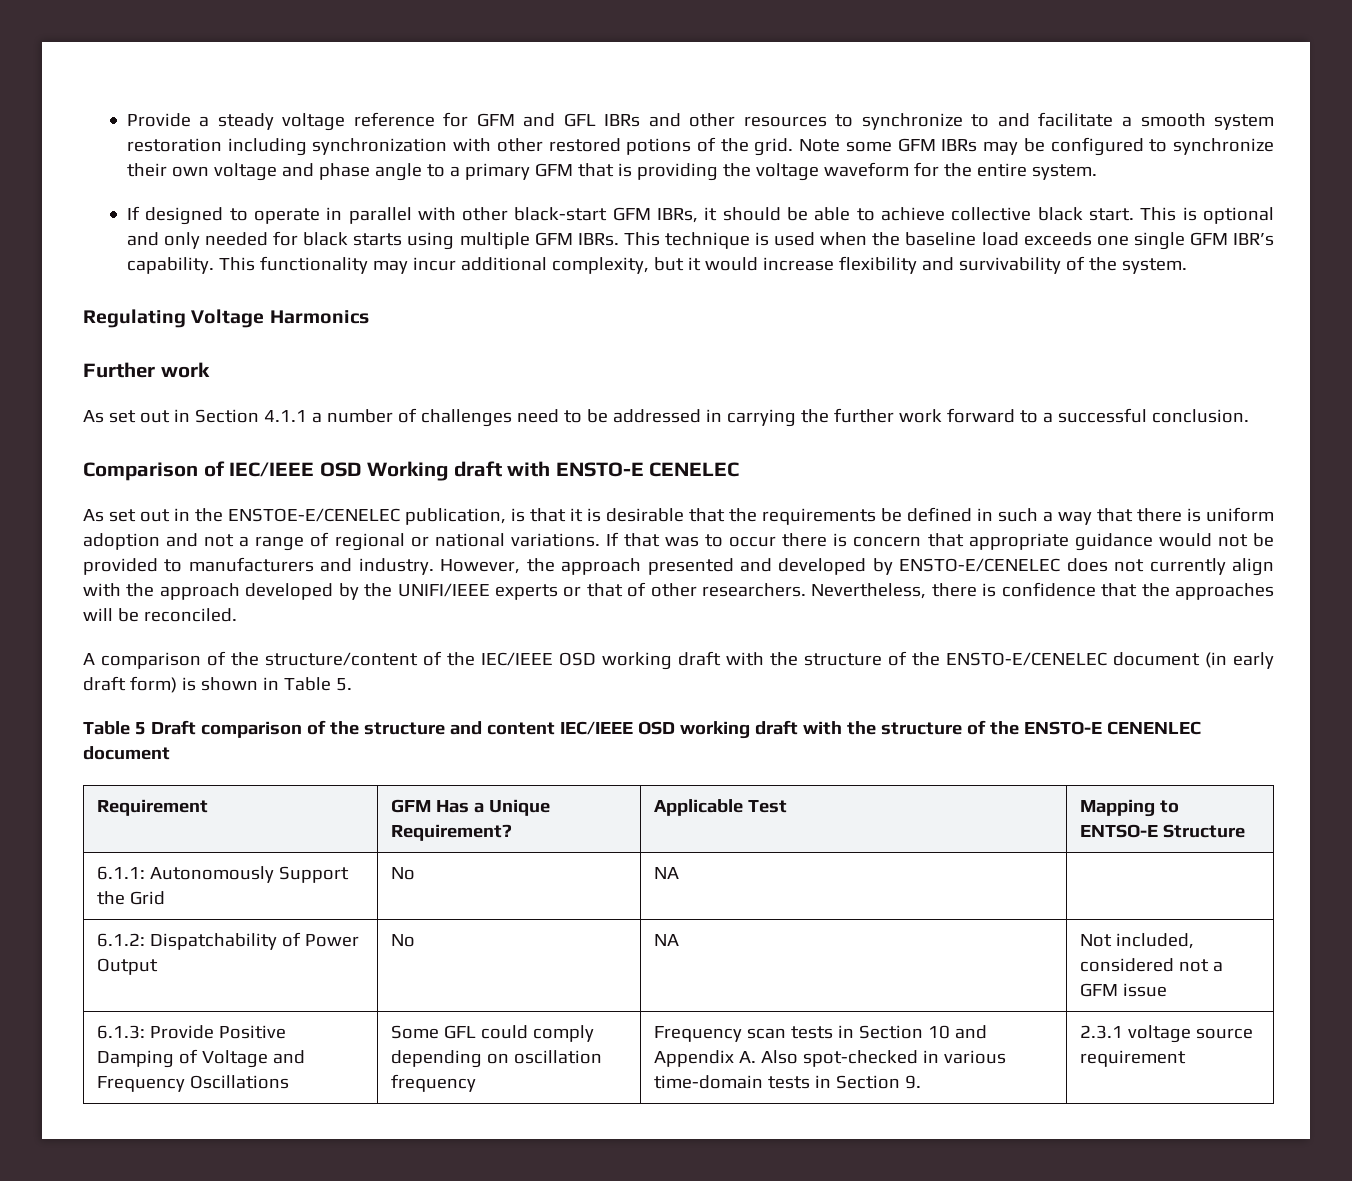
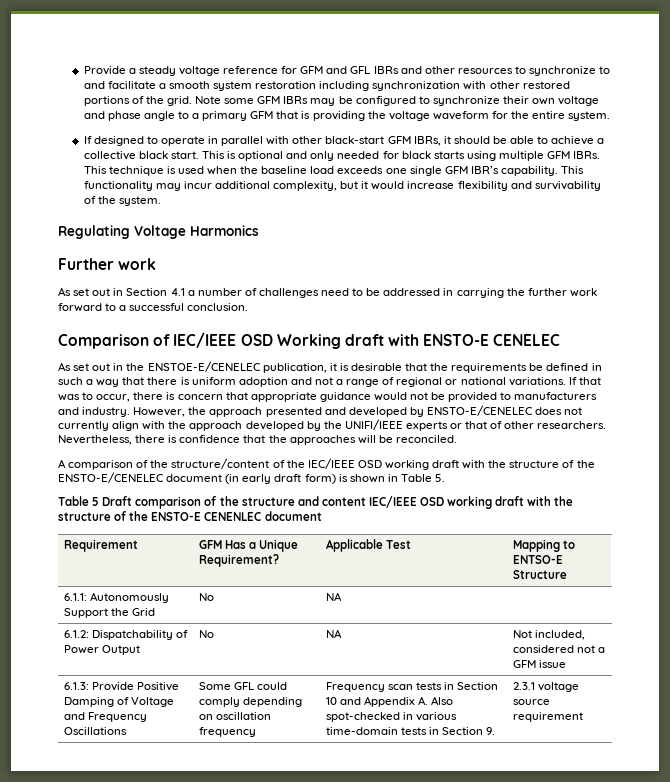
- Provide a steady voltage reference for GFM and GFL IBRs and other resources to synchronize to and facilitate a smooth system restoration including synchronization with other restored potions of the grid.
+ Provide a steady voltage reference for GFM and GFL IBRs and other resources to synchronize to and facilitate a smooth system restoration including synchronization with other restored portions of the grid.
- If designed to operate in parallel with other black-start GFM IBRs, it should be able to achieve collective black start.
+ If designed to operate in parallel with other black-start GFM IBRs, it should be able to achieve a collective black start.
- As set out in Section 4.1.1 a number of challenges need to be addressed in carrying the further work forward to a successful conclusion.
+ As set out in Section 4.1 a number of challenges need to be addressed in carrying the further work forward to a successful conclusion.
- As set out in the ENSTOE-E/CENELEC publication, is that it is desirable that the requirements be defined in such a way that there is uniform adoption and not a range of regional or national variations.
+ As set out in the ENSTOE-E/CENELEC publication, it is desirable that the requirements be defined in such a way that there is uniform adoption and not a range of regional or national variations.
- If that was to occur there is concern that appropriate guidance would not be provided to manufacturers and industry.
+ If that was to occur, there is concern that appropriate guidance would not be provided to manufacturers and industry.

